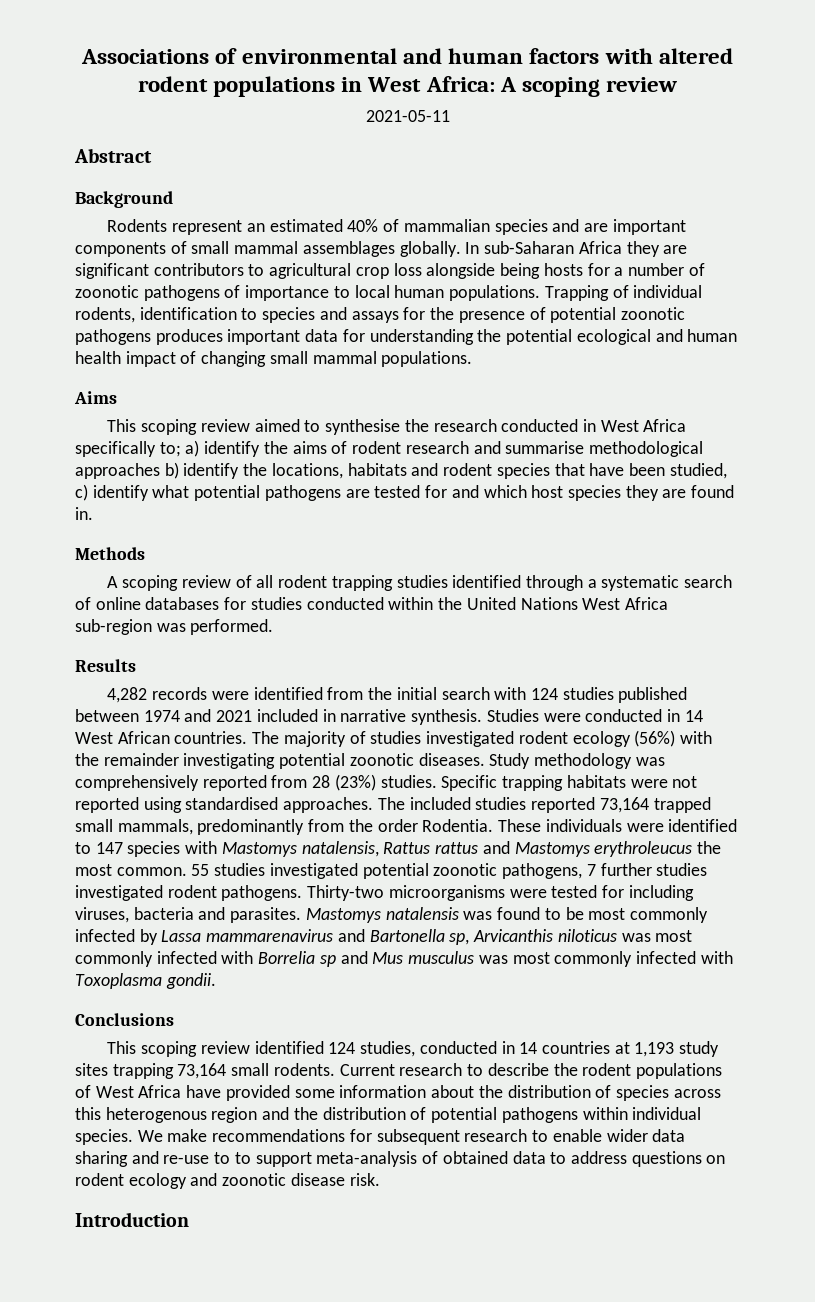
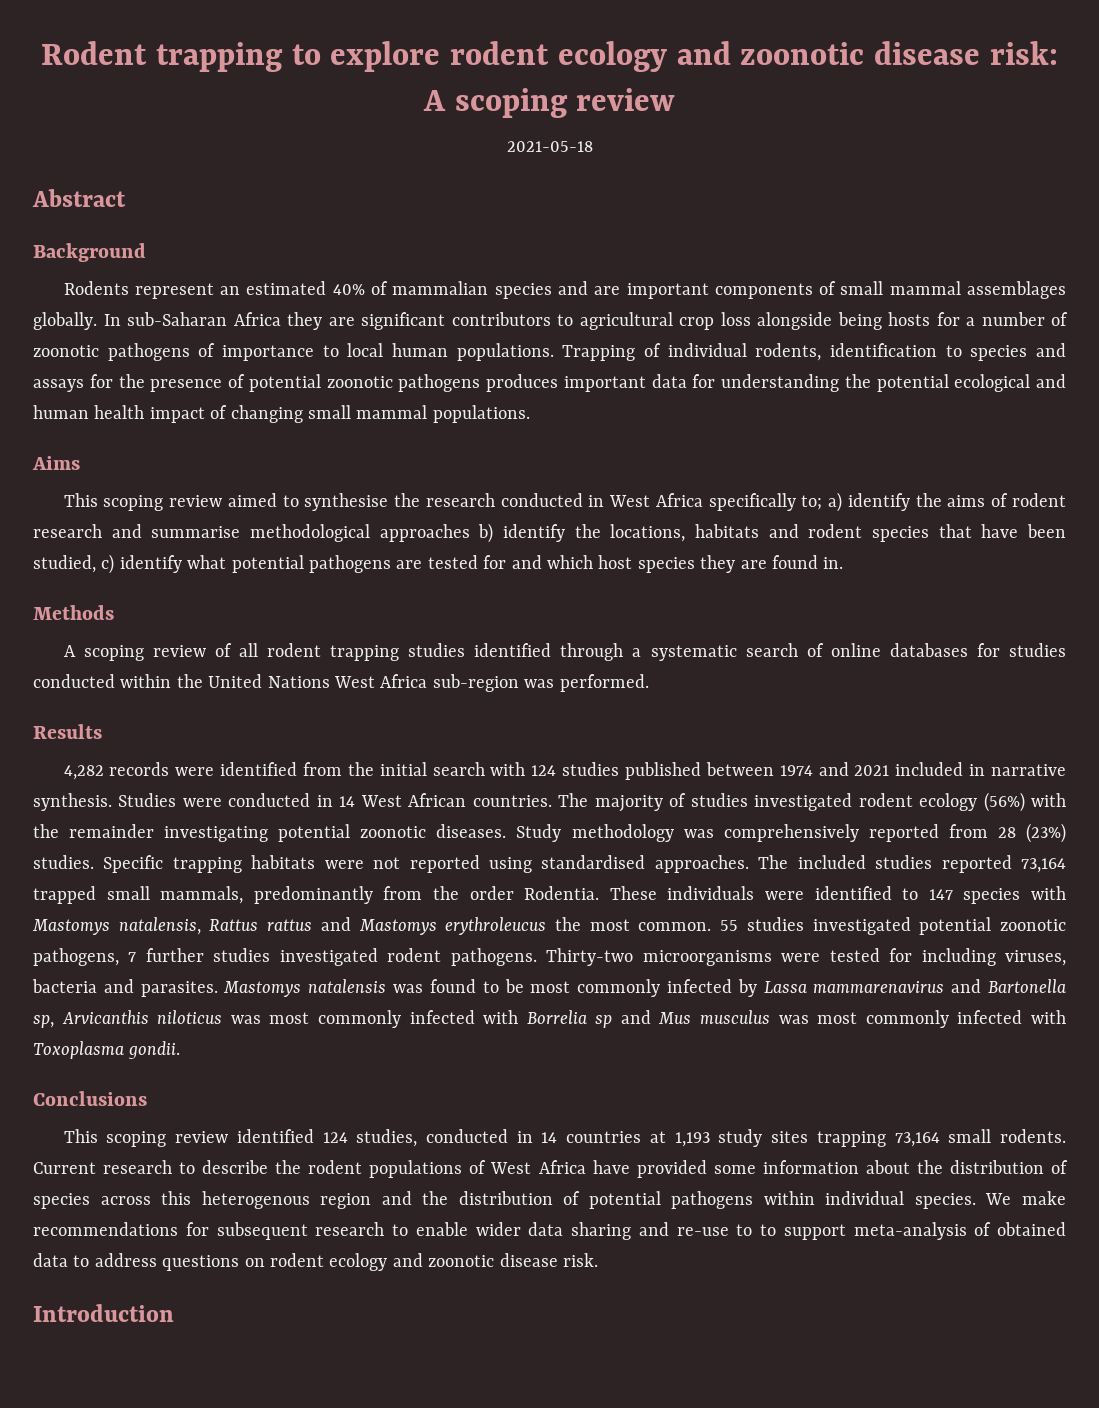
- Associations of environmental and human factors with altered rodent populations in West Africa: A scoping review
+ Rodent trapping to explore rodent ecology and zoonotic disease risk: A scoping review
- 2021-05-11
+ 2021-05-18

